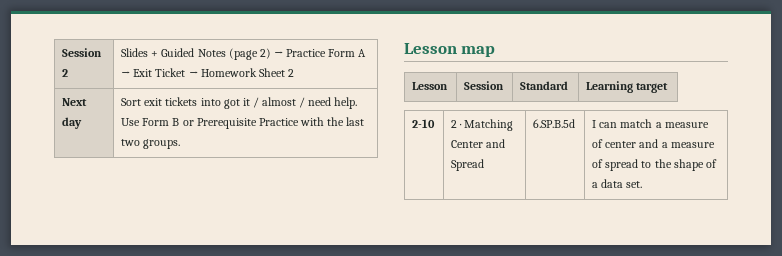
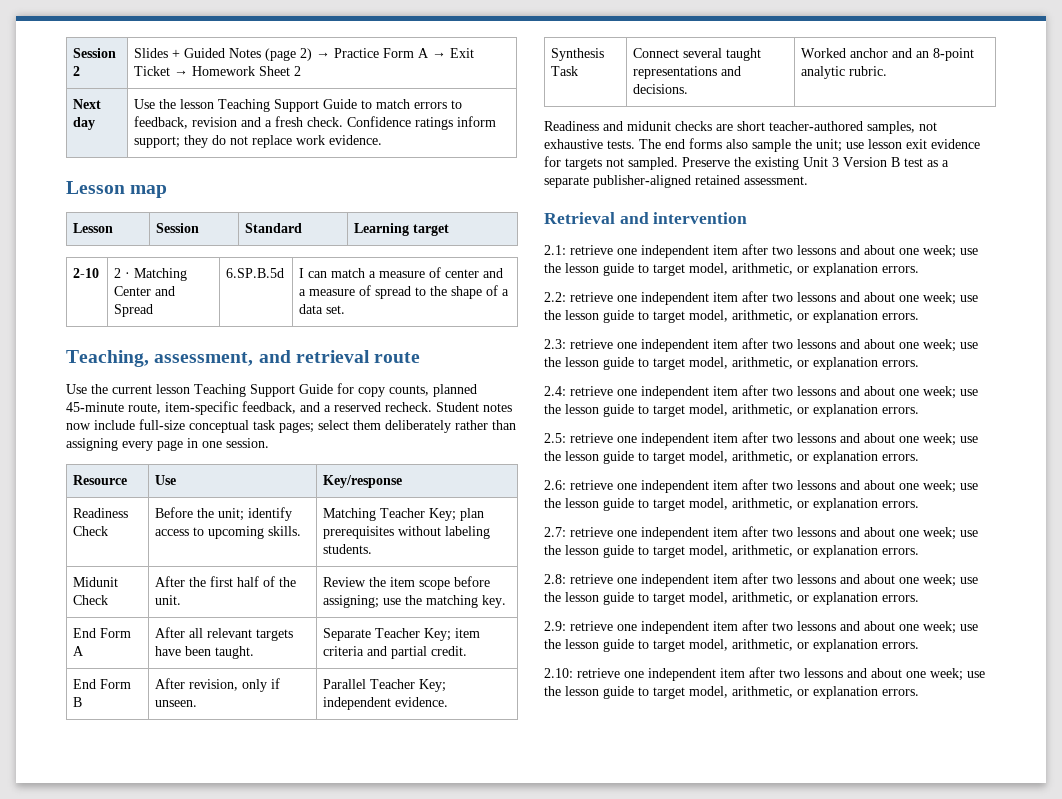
- Next day | Sort exit tickets into got it / almost / need help. Use Form B or Prerequisite Practice with the last two groups.
+ Next day | Use the lesson Teaching Support Guide to match errors to feedback, revision and a fresh check. Confidence ratings inform support; they do not replace work evidence.
+ Teaching, assessment, and retrieval route
+ Use the current lesson Teaching Support Guide for copy counts, planned 45-minute route, item-specific feedback, and a reserved recheck. Student notes now include full-size conceptual task pages; select them deliberately rather than assigning every page in one session.
+ Resource | Use | Key/response
+ Readiness Check | Before the unit; identify access to upcoming skills. | Matching Teacher Key; plan prerequisites without labeling students.
+ Midunit Check | After the first half of the unit. | Review the item scope before assigning; use the matching key.
+ End Form A | After all relevant targets have been taught. | Separate Teacher Key; item criteria and partial credit.
+ End Form B | After revision, only if unseen. | Parallel Teacher Key; independent evidence.
+ Synthesis Task | Connect several taught representations and decisions. | Worked anchor and an 8-point analytic rubric.
+ Readiness and midunit checks are short teacher-authored samples, not exhaustive tests. The end forms also sample the unit; use lesson exit evidence for targets not sampled. Preserve the existing Unit 3 Version B test as a separate publisher-aligned retained assessment.
+ Retrieval and intervention
+ 2.1: retrieve one independent item after two lessons and about one week; use the lesson guide to target model, arithmetic, or explanation errors.
+ 2.2: retrieve one independent item after two lessons and about one week; use the lesson guide to target model, arithmetic, or explanation errors.
+ 2.3: retrieve one independent item after two lessons and about one week; use the lesson guide to target model, arithmetic, or explanation errors.
+ 2.4: retrieve one independent item after two lessons and about one week; use the lesson guide to target model, arithmetic, or explanation errors.
+ 2.5: retrieve one independent item after two lessons and about one week; use the lesson guide to target model, arithmetic, or explanation errors.
+ 2.6: retrieve one independent item after two lessons and about one week; use the lesson guide to target model, arithmetic, or explanation errors.
+ 2.7: retrieve one independent item after two lessons and about one week; use the lesson guide to target model, arithmetic, or explanation errors.
+ 2.8: retrieve one independent item after two lessons and about one week; use the lesson guide to target model, arithmetic, or explanation errors.
+ 2.9: retrieve one independent item after two lessons and about one week; use the lesson guide to target model, arithmetic, or explanation errors.
+ 2.10: retrieve one independent item after two lessons and about one week; use the lesson guide to target model, arithmetic, or explanation errors.

